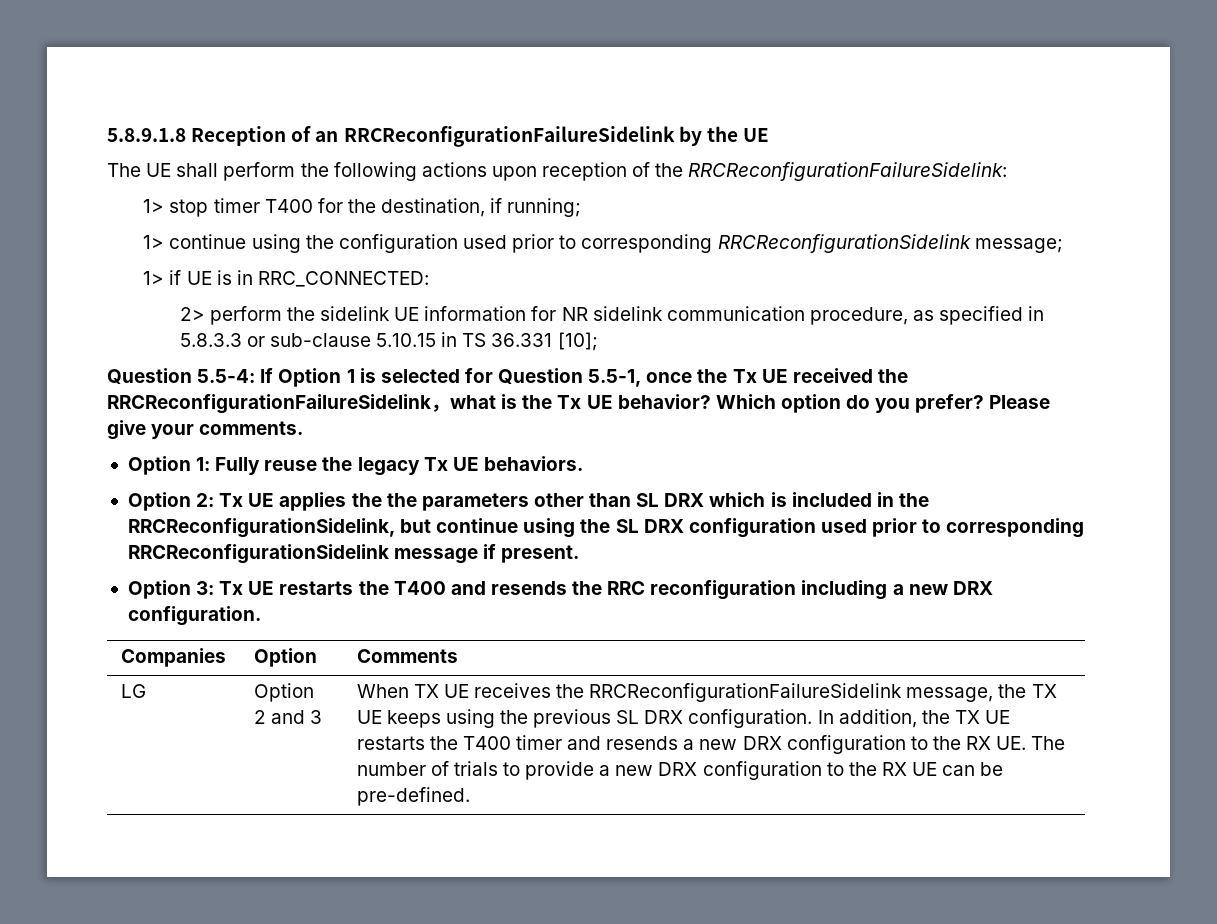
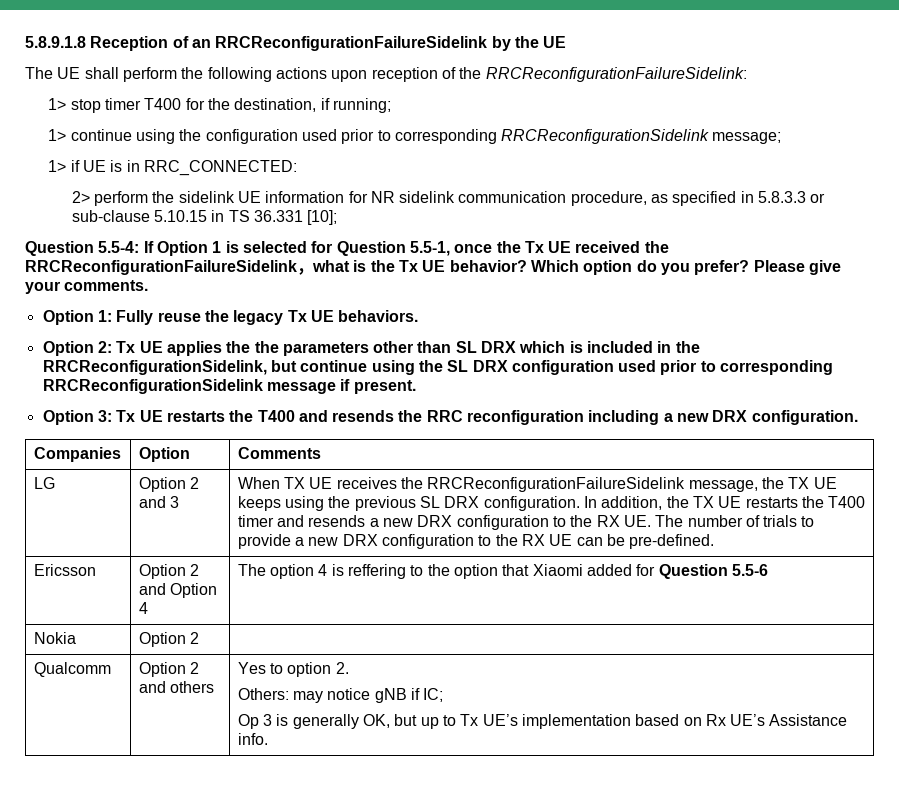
+ Ericsson | Option 2 and Option 4 | The option 4 is reffering to the option that Xiaomi added for Question 5.5-6
+ Nokia | Option 2 |
+ Qualcomm | Option 2 and others | Yes to option 2.
+ Others: may notice gNB if IC;
+ Op 3 is generally OK, but up to Tx UE’s implementation based on Rx UE’s Assistance info.

